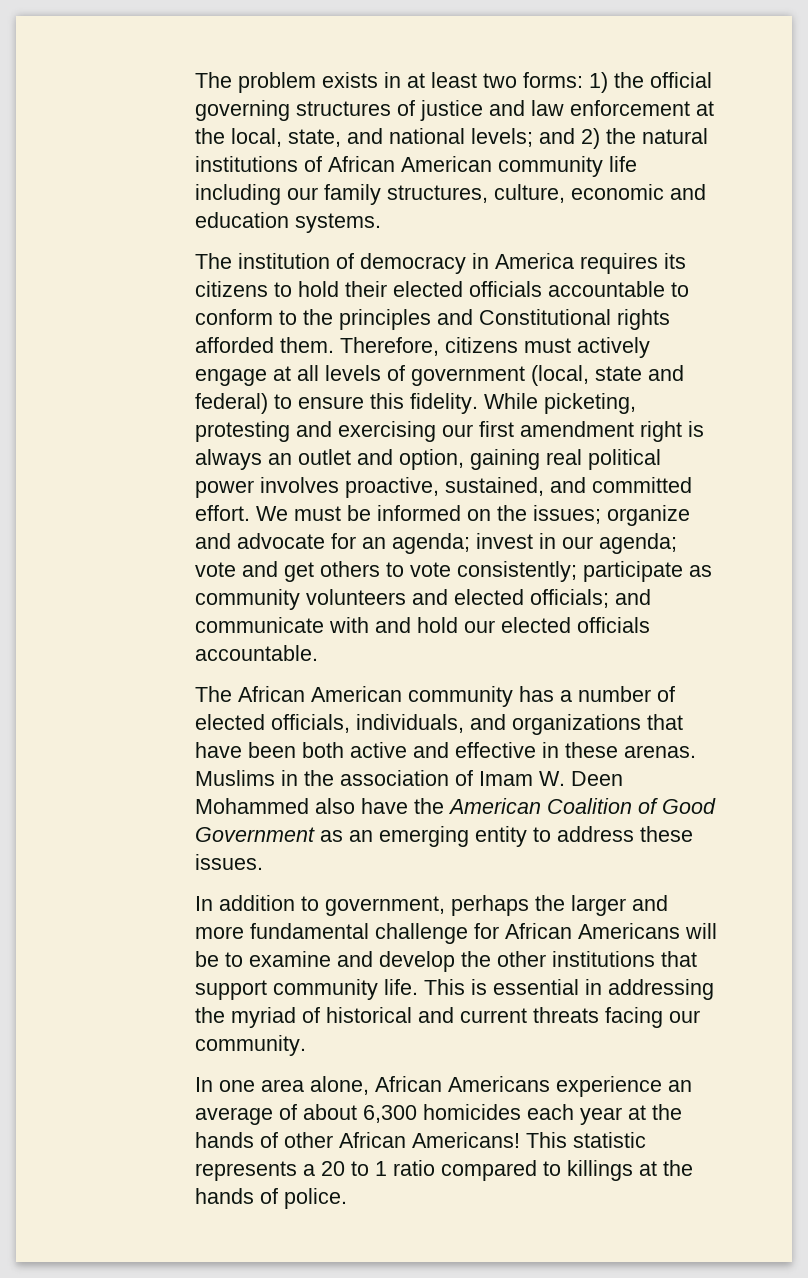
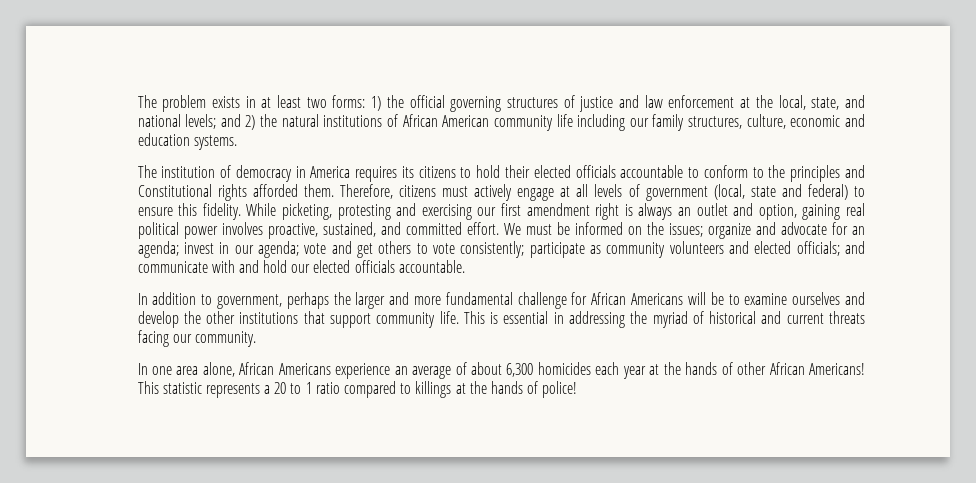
- The African American community has a number of elected officials, individuals, and organizations that have been both active and effective in these arenas. Muslims in the association of Imam W. Deen Mohammed also have the American Coalition of Good Government as an emerging entity to address these issues.
- In addition to government, perhaps the larger and more fundamental challenge for African Americans will be to examine and develop the other institutions that support community life.
+ In addition to government, perhaps the larger and more fundamental challenge for African Americans will be to examine ourselves and develop the other institutions that support community life.
- This statistic represents a 20 to 1 ratio compared to killings at the hands of police.
+ This statistic represents a 20 to 1 ratio compared to killings at the hands of police!

